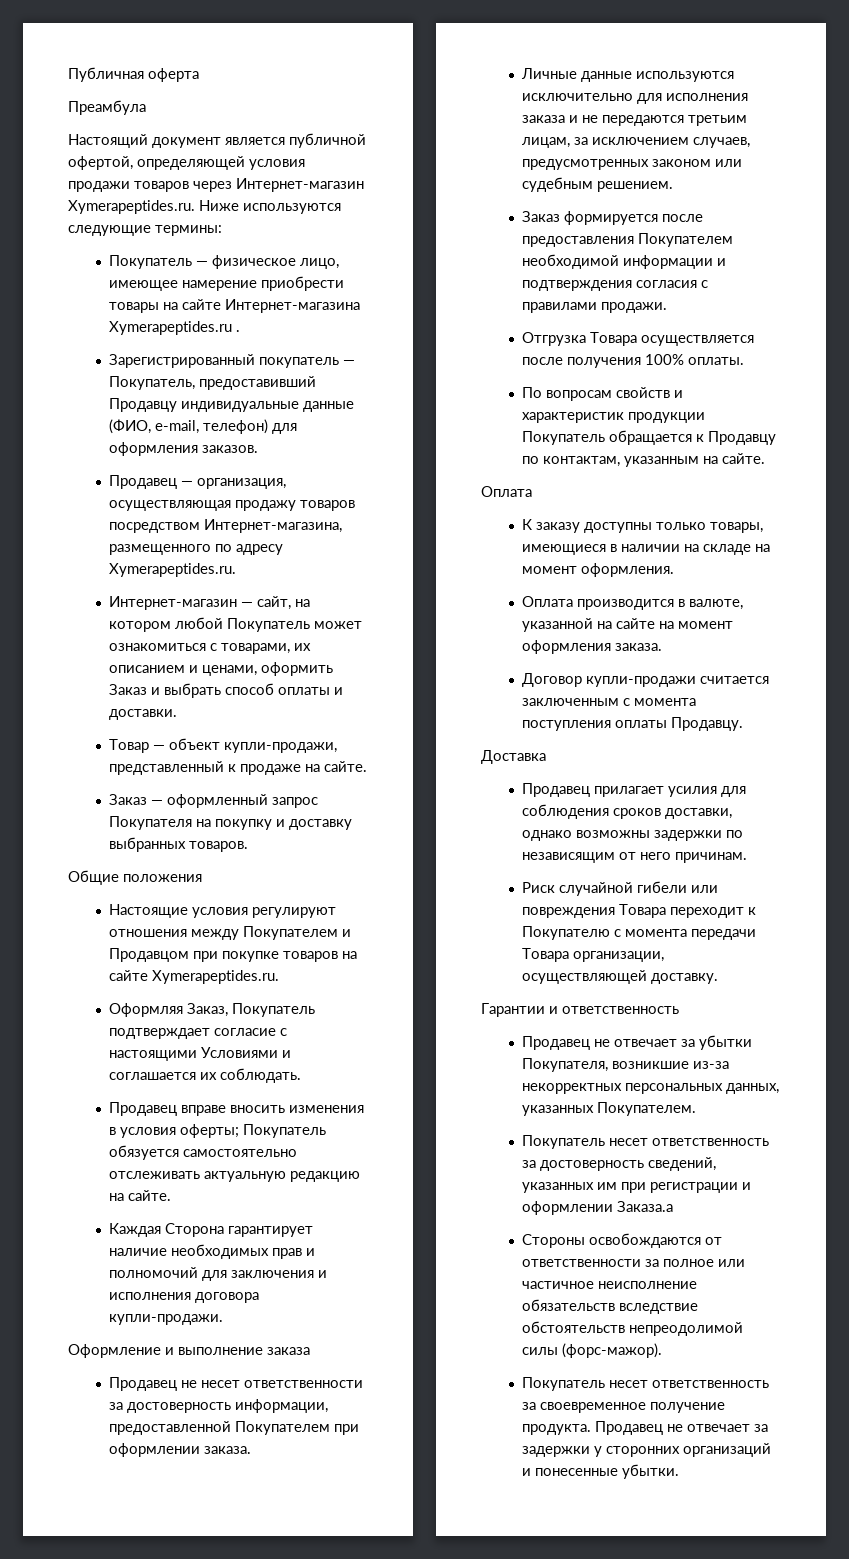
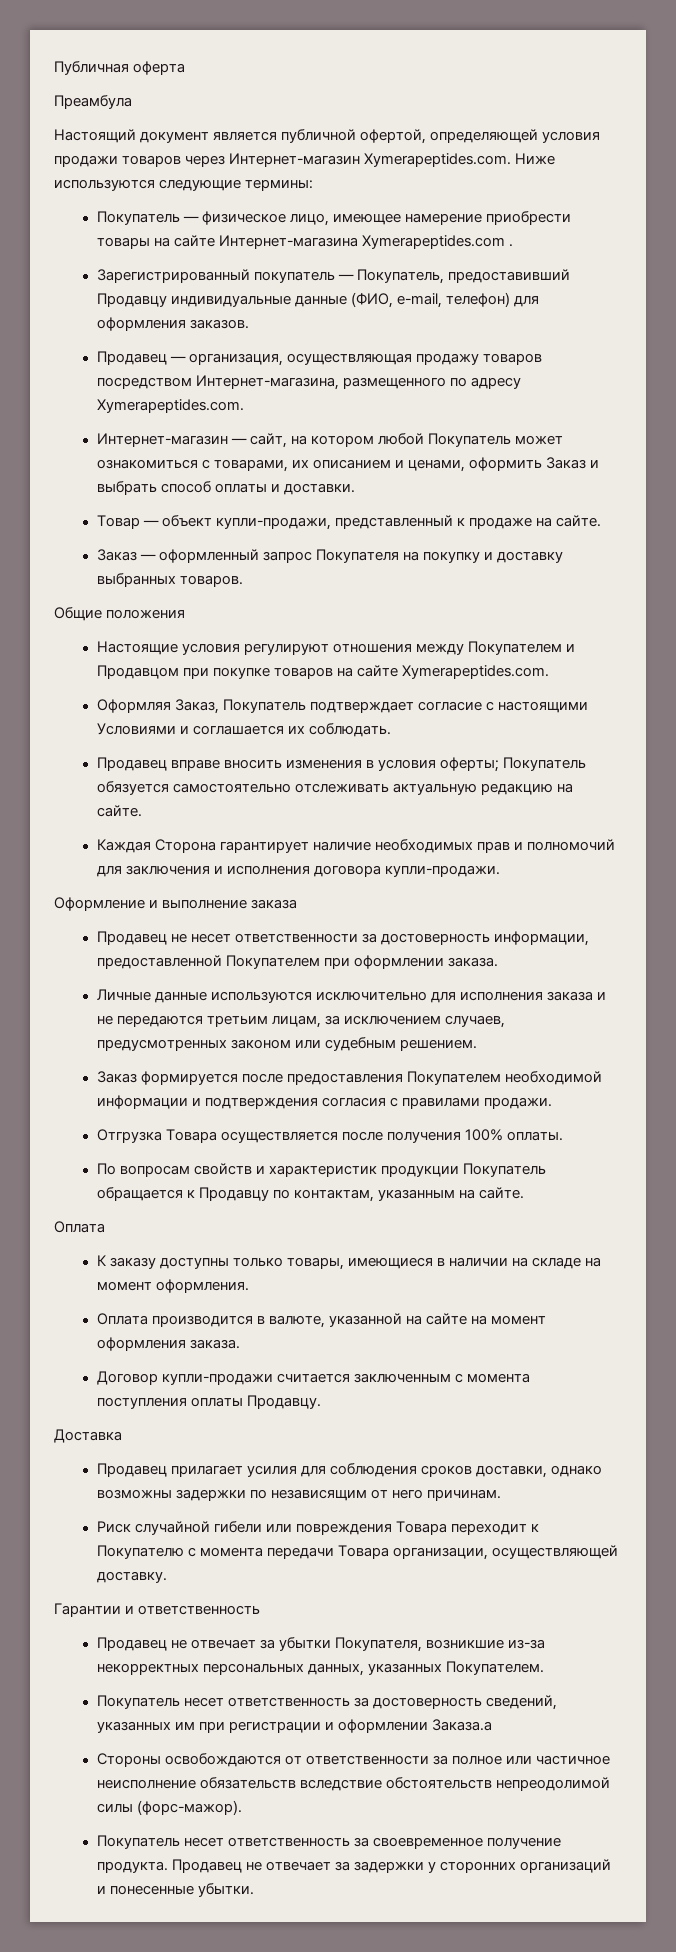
- Настоящий документ является публичной офертой, определяющей условия продажи товаров через Интернет-магазин Xymerapeptides.ru. Ниже используются следующие термины:
+ Настоящий документ является публичной офертой, определяющей условия продажи товаров через Интернет-магазин Xymerapeptides.com. Ниже используются следующие термины:
- Покупатель — физическое лицо, имеющее намерение приобрести товары на сайте Интернет-магазина Xymerapeptides.ru .
+ Покупатель — физическое лицо, имеющее намерение приобрести товары на сайте Интернет-магазина Xymerapeptides.com .
- Продавец — организация, осуществляющая продажу товаров посредством Интернет-магазина, размещенного по адресу Xymerapeptides.ru.
+ Продавец — организация, осуществляющая продажу товаров посредством Интернет-магазина, размещенного по адресу Xymerapeptides.com.
- Настоящие условия регулируют отношения между Покупателем и Продавцом при покупке товаров на сайте Xymerapeptides.ru.
+ Настоящие условия регулируют отношения между Покупателем и Продавцом при покупке товаров на сайте Xymerapeptides.com.

